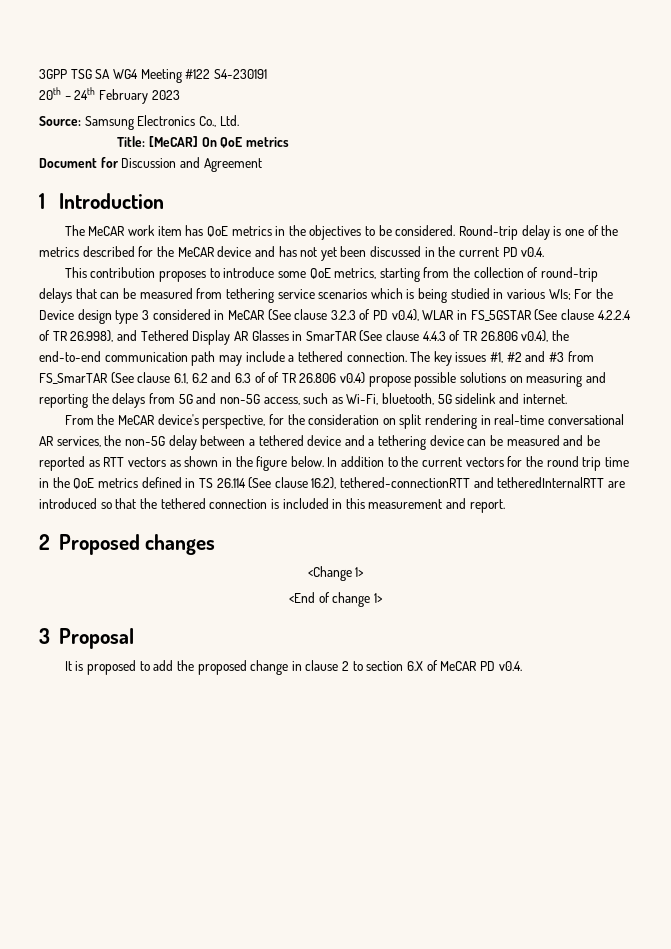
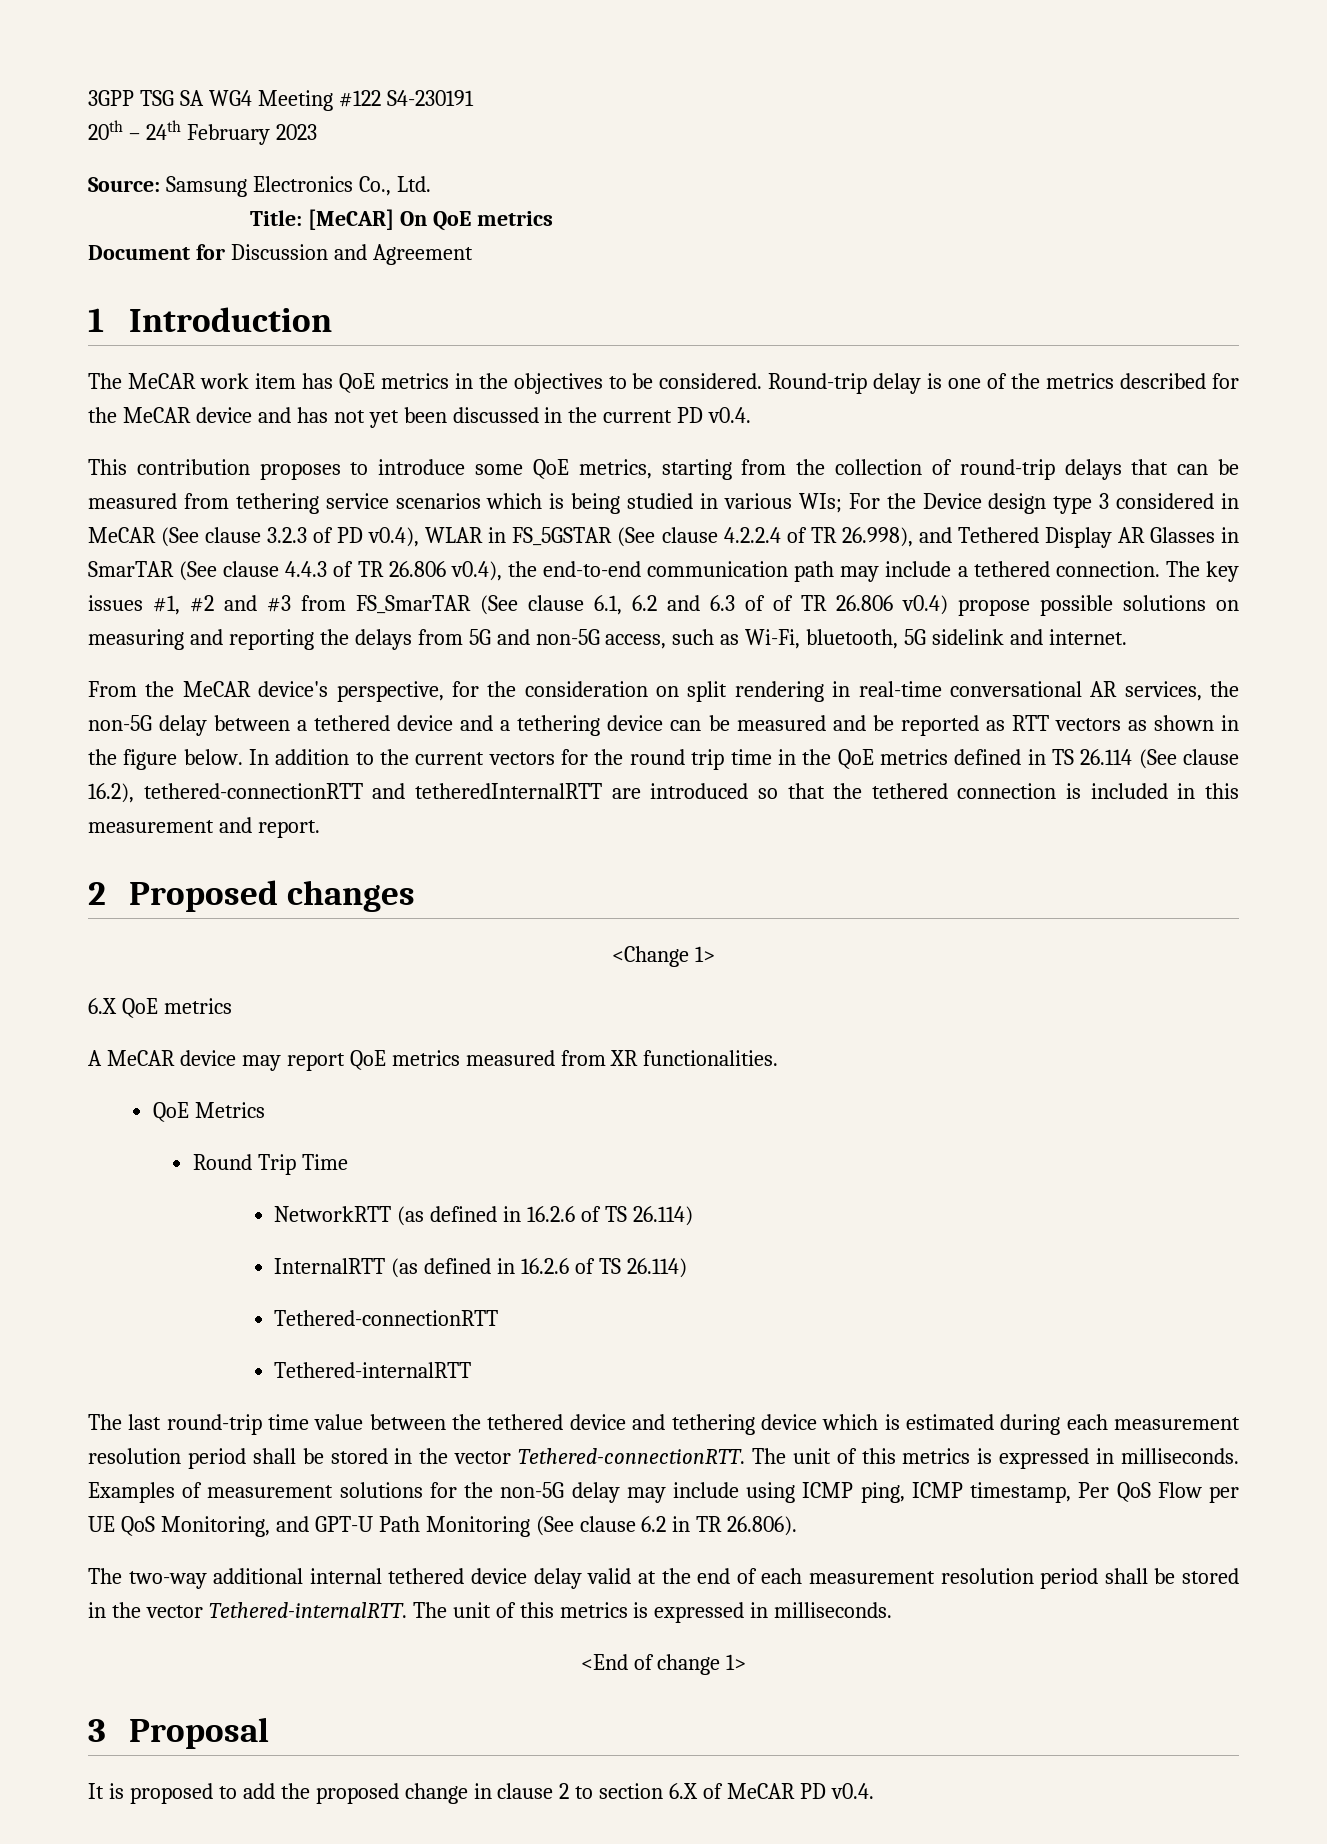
+ 6.X QoE metrics
+ A MeCAR device may report QoE metrics measured from XR functionalities.
+ QoE Metrics
+ Round Trip Time
+ NetworkRTT (as defined in 16.2.6 of TS 26.114)
+ InternalRTT (as defined in 16.2.6 of TS 26.114)
+ Tethered-connectionRTT
+ Tethered-internalRTT
+ The last round-trip time value between the tethered device and tethering device which is estimated during each measurement resolution period shall be stored in the vector Tethered-connectionRTT. The unit of this metrics is expressed in milliseconds. Examples of measurement solutions for the non-5G delay may include using ICMP ping, ICMP timestamp, Per QoS Flow per UE QoS Monitoring, and GPT-U Path Monitoring (See clause 6.2 in TR 26.806).
+ The two-way additional internal tethered device delay valid at the end of each measurement resolution period shall be stored in the vector Tethered-internalRTT. The unit of this metrics is expressed in milliseconds.

